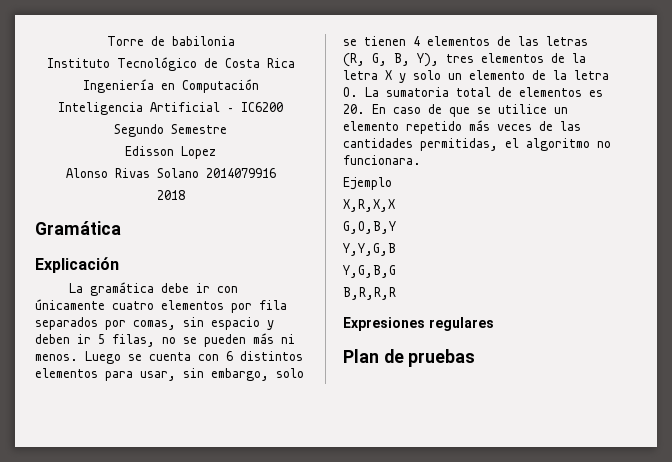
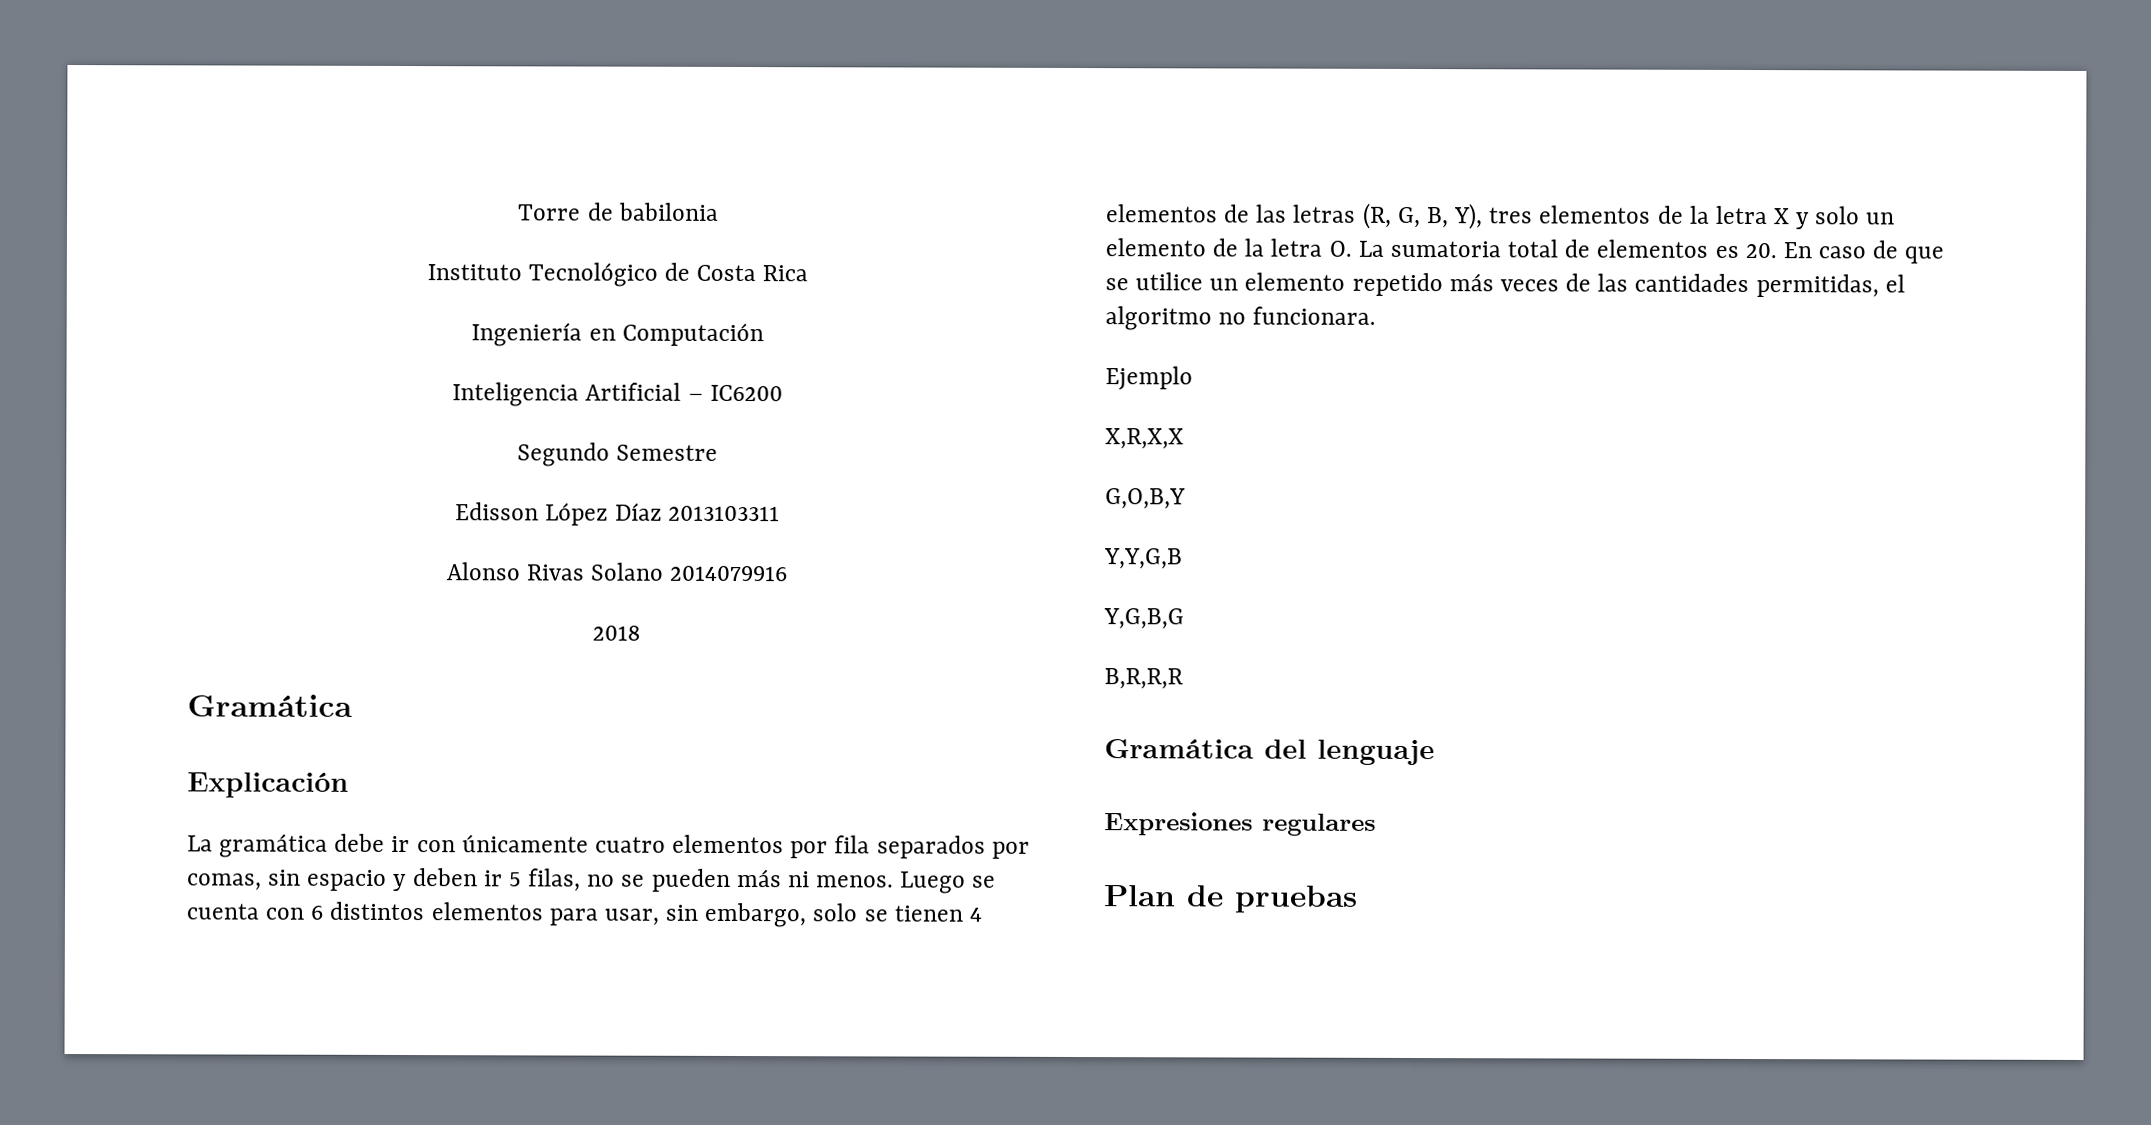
- Edisson Lopez
+ Edisson López Díaz 2013103311
+ Gramática del lenguaje

